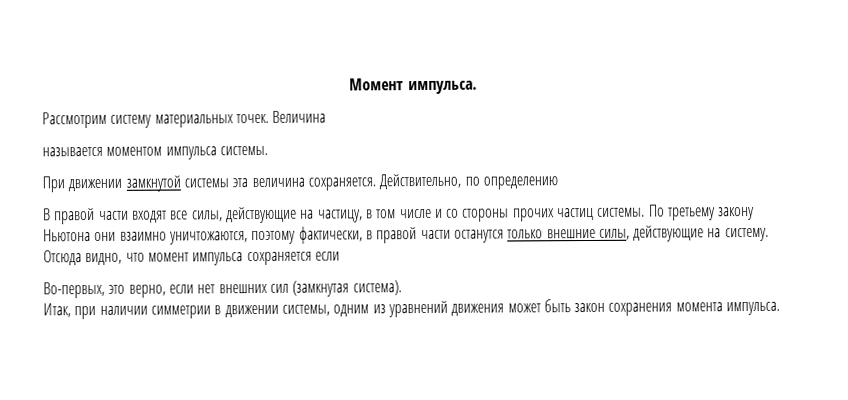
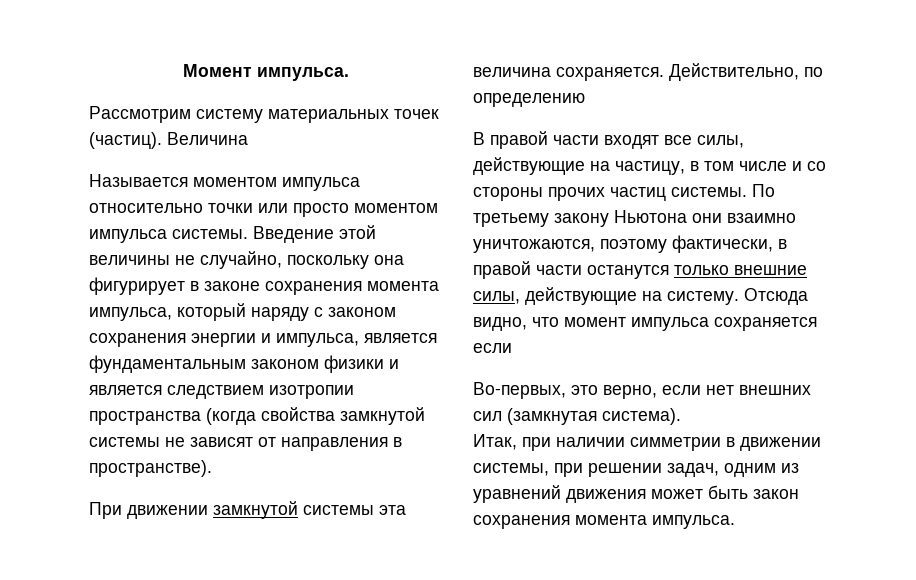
- Рассмотрим систему материальных точек.
+ Рассмотрим систему материальных точек (частиц).
- называется моментом импульса системы.
+ Называется моментом импульса относительно точки или просто моментом импульса системы. Введение этой величины не случайно, поскольку она фигурирует в законе сохранения момента импульса, который наряду с законом сохранения энергии и импульса, является фундаментальным законом физики и является следствием изотропии пространства (когда свойства замкнутой системы не зависят от направления в пространстве).
- Итак, при наличии симметрии в движении системы, одним из уравнений движения может быть закон сохранения момента импульса.
+ Итак, при наличии симметрии в движении системы, при решении задач, одним из уравнений движения может быть закон сохранения момента импульса.

